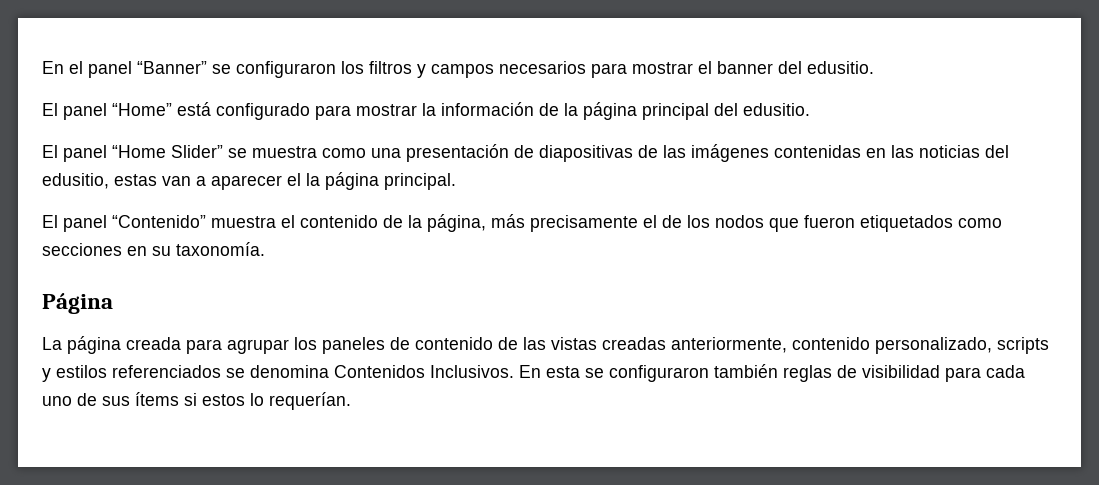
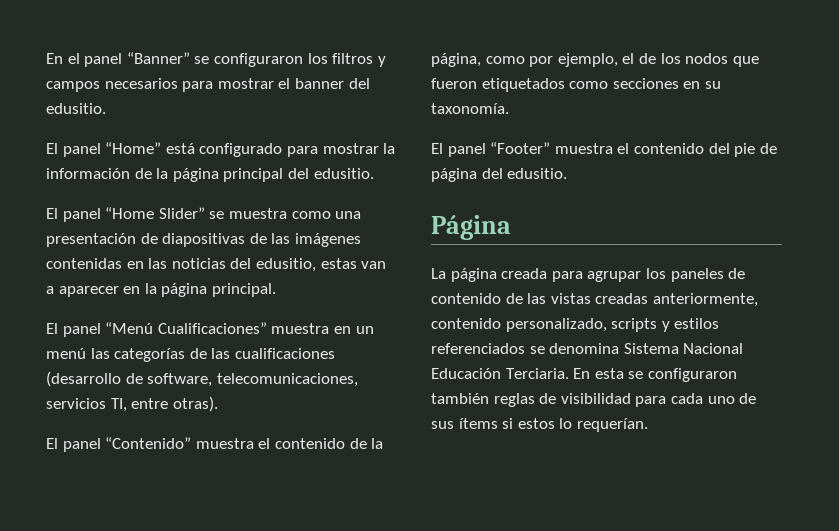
- El panel “Home Slider” se muestra como una presentación de diapositivas de las imágenes contenidas en las noticias del edusitio, estas van a aparecer el la página principal.
+ El panel “Home Slider” se muestra como una presentación de diapositivas de las imágenes contenidas en las noticias del edusitio, estas van a aparecer en la página principal.
+ El panel “Menú Cualificaciones” muestra en un menú las categorías de las cualificaciones (desarrollo de software, telecomunicaciones, servicios TI, entre otras).
- El panel “Contenido” muestra el contenido de la página, más precisamente el de los nodos que fueron etiquetados como secciones en su taxonomía.
+ El panel “Contenido” muestra el contenido de la página, como por ejemplo, el de los nodos que fueron etiquetados como secciones en su taxonomía.
+ El panel “Footer” muestra el contenido del pie de página del edusitio.
- La página creada para agrupar los paneles de contenido de las vistas creadas anteriormente, contenido personalizado, scripts y estilos referenciados se denomina Contenidos Inclusivos.
+ La página creada para agrupar los paneles de contenido de las vistas creadas anteriormente, contenido personalizado, scripts y estilos referenciados se denomina Sistema Nacional Educación Terciaria.

